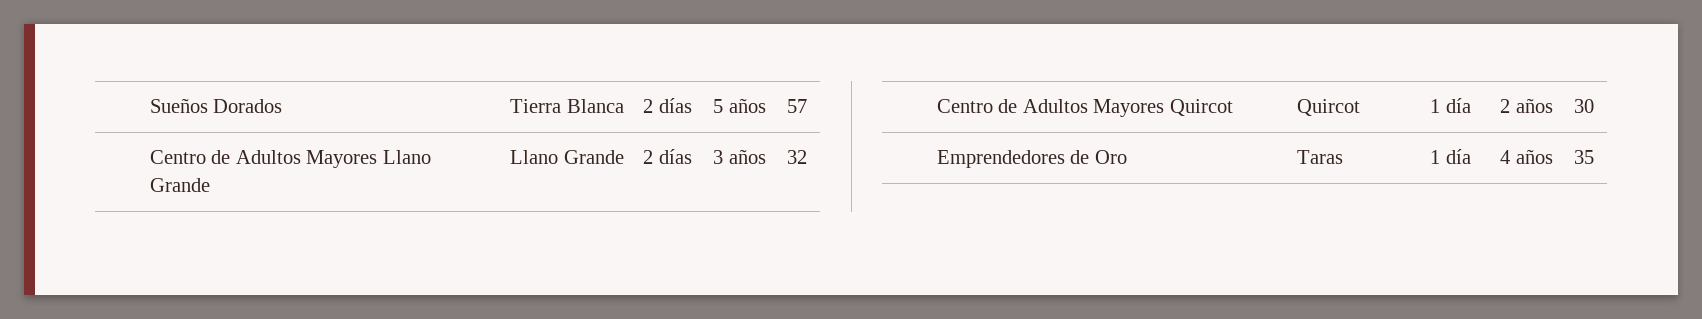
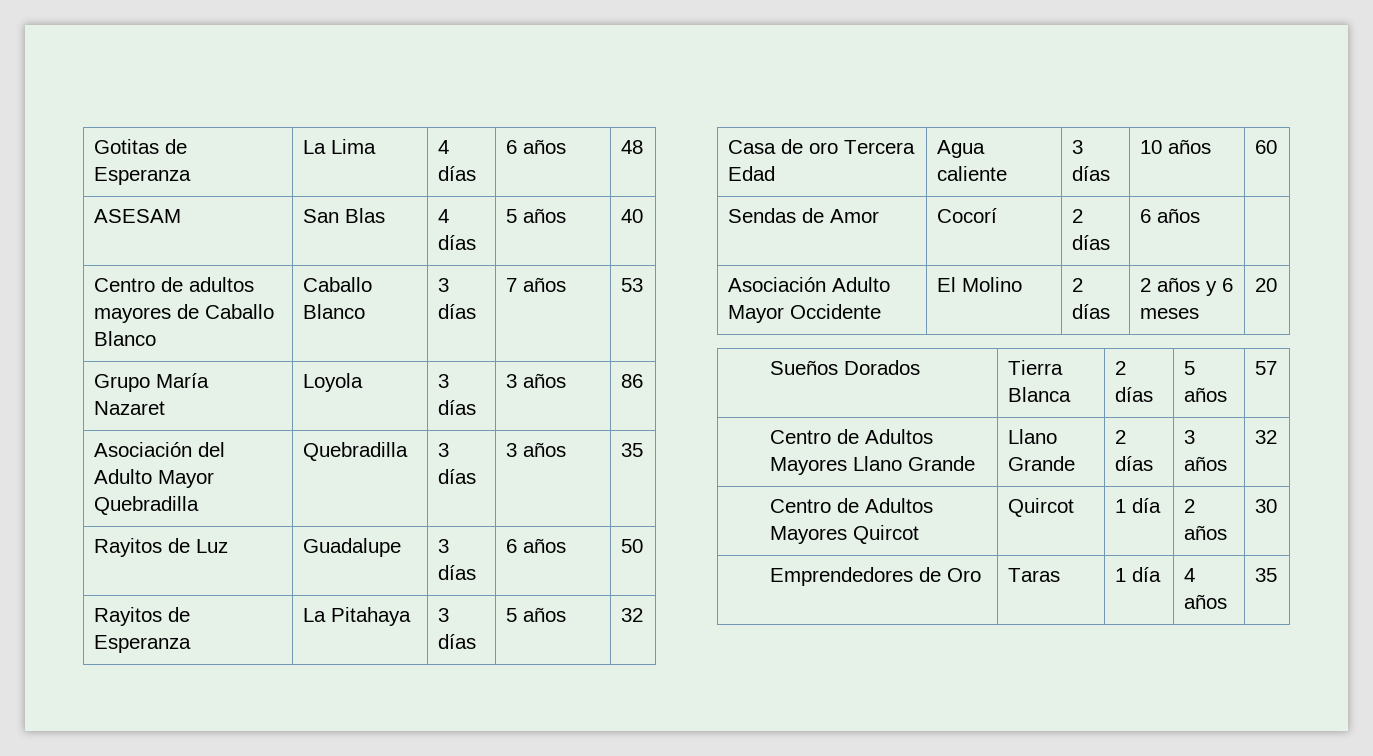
+ Gotitas de Esperanza | La Lima | 4 días | 6 años | 48
+ ASESAM | San Blas | 4 días | 5 años | 40
+ Centro de adultos mayores de Caballo Blanco | Caballo Blanco | 3 días | 7 años | 53
+ Grupo María Nazaret | Loyola | 3 días | 3 años | 86
+ Asociación del Adulto Mayor Quebradilla | Quebradilla | 3 días | 3 años | 35
+ Rayitos de Luz | Guadalupe | 3 días | 6 años | 50
+ Rayitos de Esperanza | La Pitahaya | 3 días | 5 años | 32
+ Casa de oro Tercera Edad | Agua caliente | 3 días | 10 años | 60
+ Sendas de Amor | Cocorí | 2 días | 6 años |
+ Asociación Adulto Mayor Occidente | El Molino | 2 días | 2 años y 6 meses | 20

